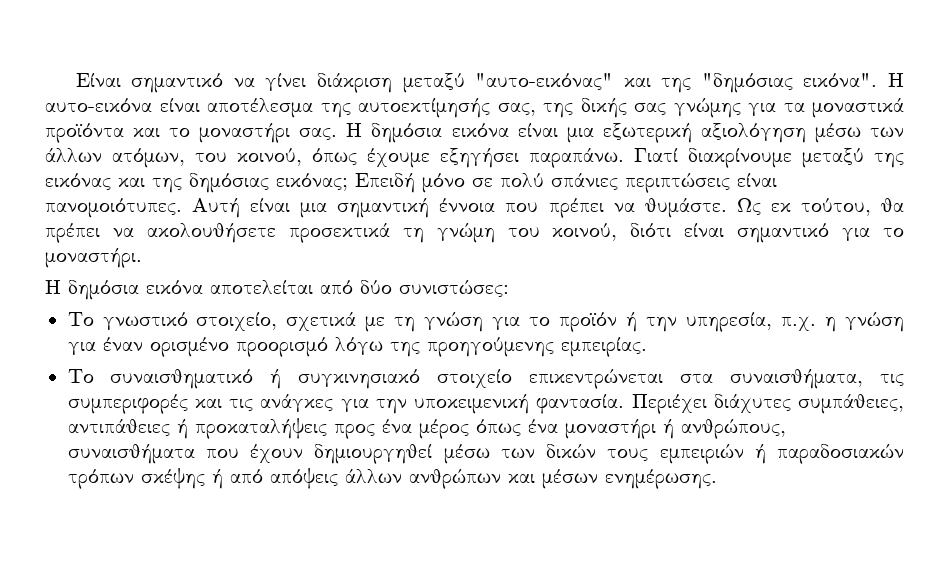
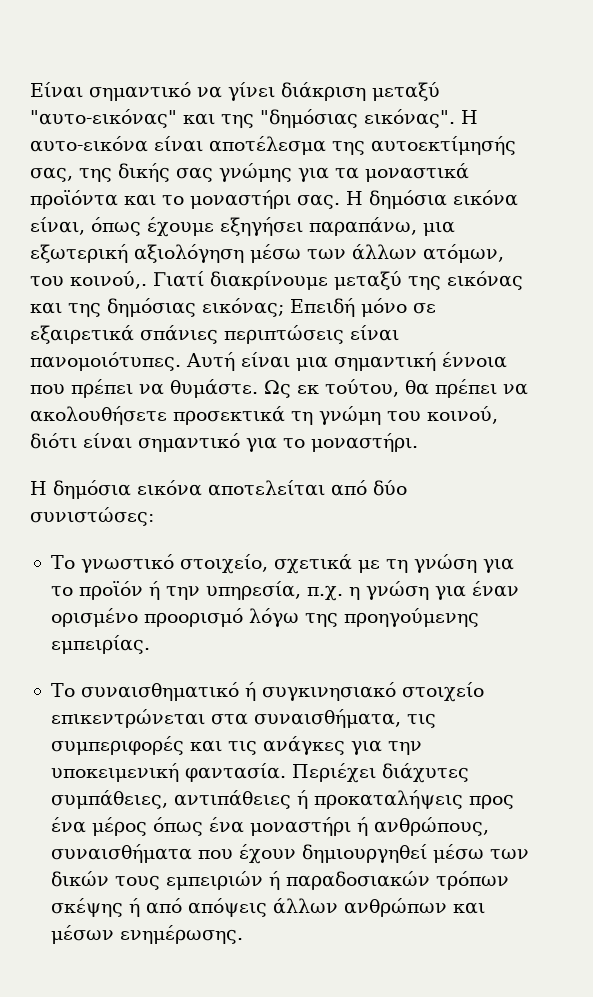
- Είναι σημαντικό να γίνει διάκριση μεταξύ "αυτο-εικόνας" και της "δημόσιας εικόνα".
+ Είναι σημαντικό να γίνει διάκριση μεταξύ "αυτο-εικόνας" και της "δημόσιας εικόνας".
- Η δημόσια εικόνα είναι μια εξωτερική αξιολόγηση μέσω των άλλων ατόμων, του κοινού, όπως έχουμε εξηγήσει παραπάνω.
+ Η δημόσια εικόνα είναι, όπως έχουμε εξηγήσει παραπάνω, μια εξωτερική αξιολόγηση μέσω των άλλων ατόμων, του κοινού,.
- Γιατί διακρίνουμε μεταξύ της εικόνας και της δημόσιας εικόνας; Επειδή μόνο σε πολύ σπάνιες περιπτώσεις είναι πανομοιότυπες.
+ Γιατί διακρίνουμε μεταξύ της εικόνας και της δημόσιας εικόνας; Επειδή μόνο σε εξαιρετικά σπάνιες περιπτώσεις είναι πανομοιότυπες.

